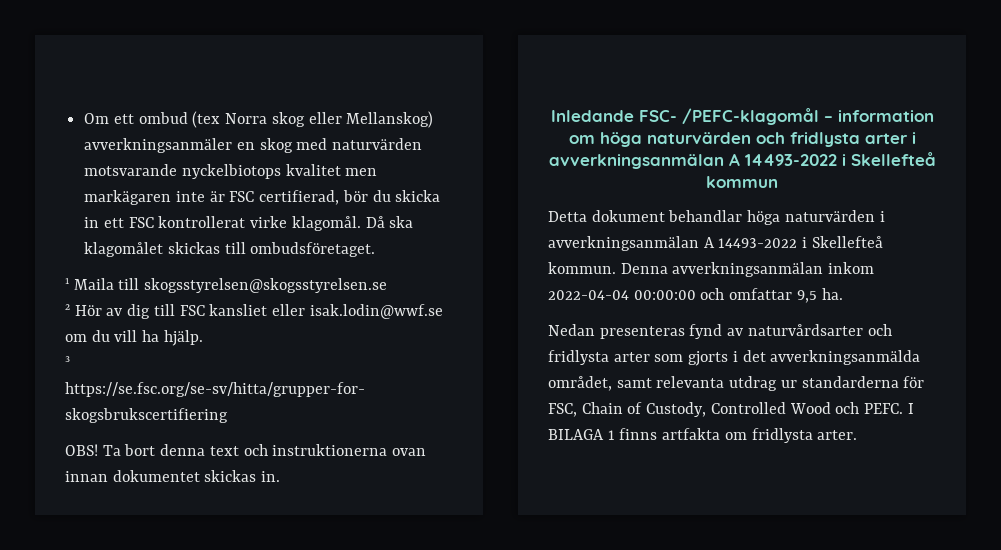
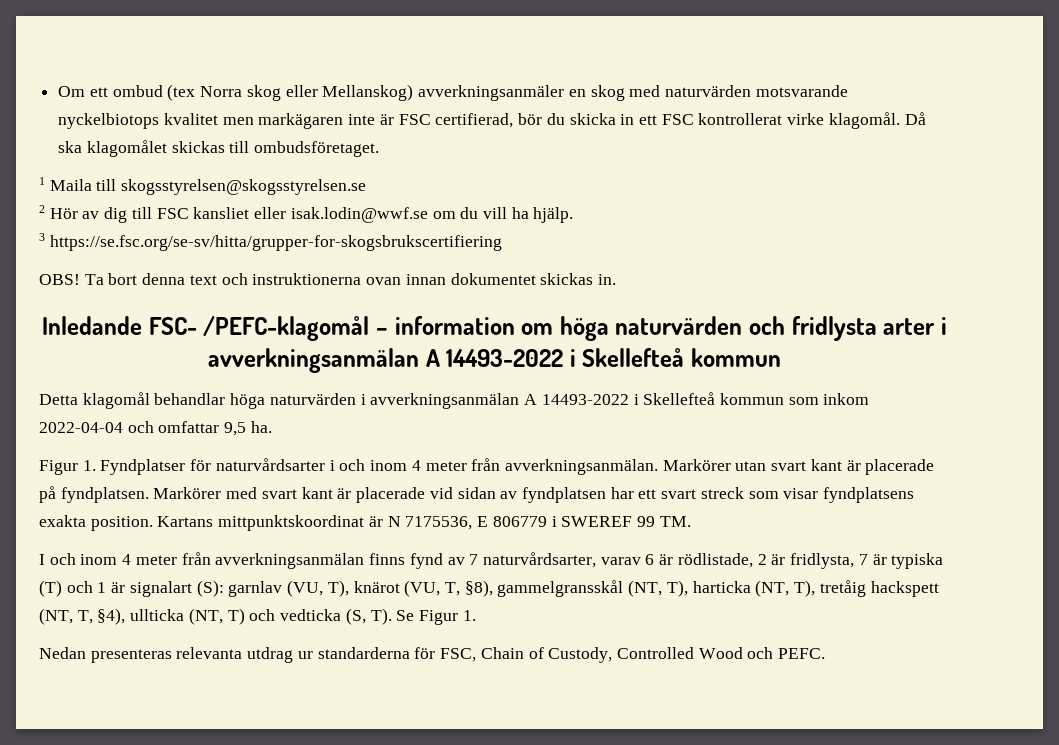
- Detta dokument behandlar höga naturvärden i avverkningsanmälan A 14493-2022 i Skellefteå kommun. Denna avverkningsanmälan inkom 2022-04-04 00:00:00 och omfattar 9,5 ha.
+ Detta klagomål behandlar höga naturvärden i avverkningsanmälan A 14493-2022 i Skellefteå kommun som inkom 2022-04-04 och omfattar 9,5 ha.
- Nedan presenteras fynd av naturvårdsarter och fridlysta arter som gjorts i det avverkningsanmälda området, samt relevanta utdrag ur standarderna för FSC, Chain of Custody, Controlled Wood och PEFC. I BILAGA 1 finns artfakta om fridlysta arter.
+ Figur 1. Fyndplatser för naturvårdsarter i och inom 4 meter från avverkningsanmälan. Markörer utan svart kant är placerade på fyndplatsen. Markörer med svart kant är placerade vid sidan av fyndplatsen har ett svart streck som visar fyndplatsens exakta position. Kartans mittpunktskoordinat är N 7175536, E 806779 i SWEREF 99 TM.
+ I och inom 4 meter från avverkningsanmälan finns fynd av 7 naturvårdsarter, varav 6 är rödlistade, 2 är fridlysta, 7 är typiska (T) och 1 är signalart (S): garnlav (VU, T), knärot (VU, T, §8), gammelgransskål (NT, T), harticka (NT, T), tretåig hackspett (NT, T, §4), ullticka (NT, T) och vedticka (S, T). Se Figur 1.
+ Nedan presenteras relevanta utdrag ur standarderna för FSC, Chain of Custody, Controlled Wood och PEFC.

